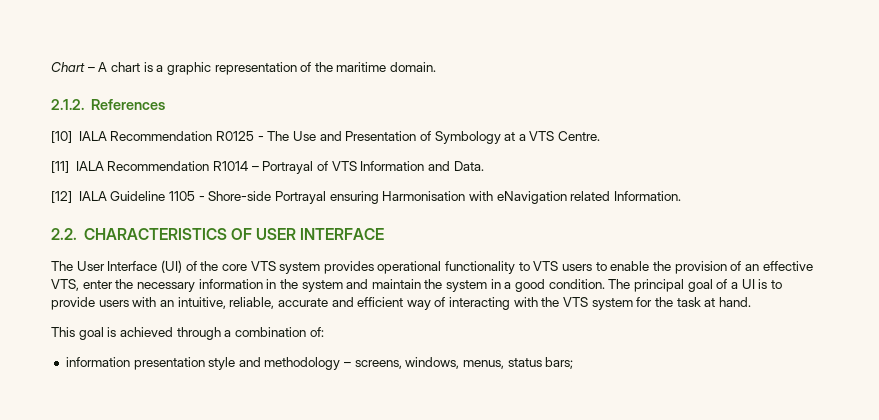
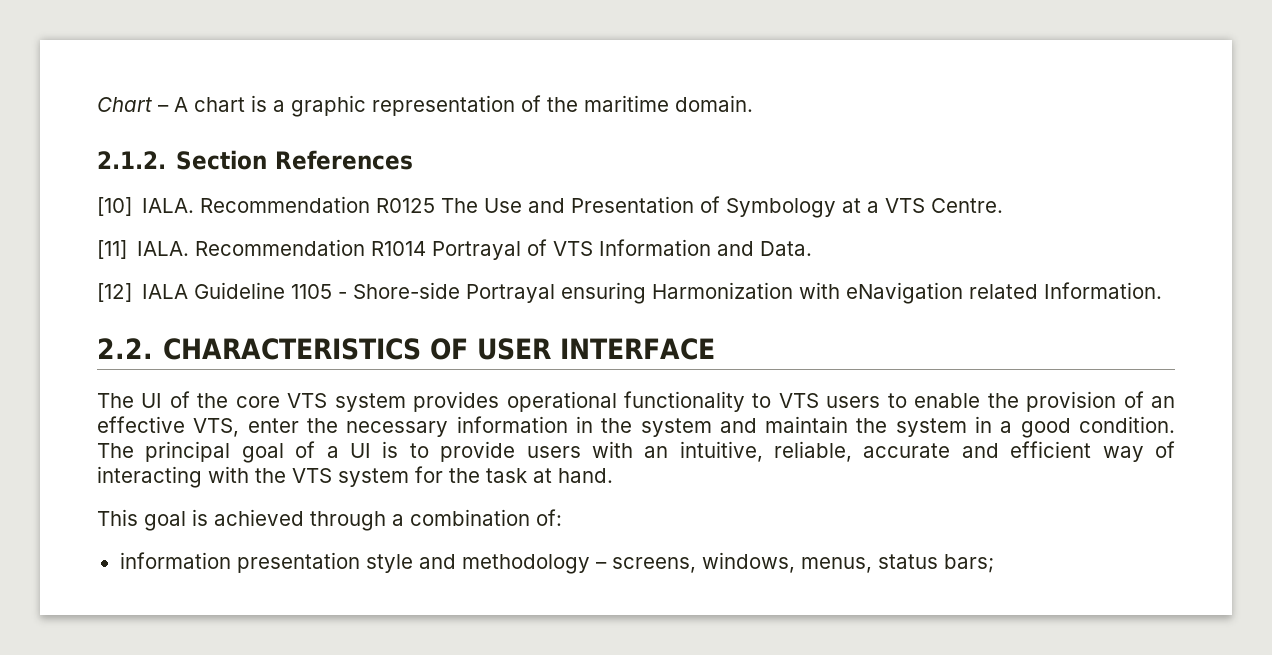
- 2.1.2. References
+ 2.1.2. Section References
- [10] IALA Recommendation R0125 - The Use and Presentation of Symbology at a VTS Centre.
+ [10] IALA. Recommendation R0125 The Use and Presentation of Symbology at a VTS Centre.
- [11] IALA Recommendation R1014 – Portrayal of VTS Information and Data.
+ [11] IALA. Recommendation R1014 Portrayal of VTS Information and Data.
- [12] IALA Guideline 1105 - Shore-side Portrayal ensuring Harmonisation with eNavigation related Information.
+ [12] IALA Guideline 1105 - Shore-side Portrayal ensuring Harmonization with eNavigation related Information.
- The User Interface (UI) of the core VTS system provides operational functionality to VTS users to enable the provision of an effective VTS, enter the necessary information in the system and maintain the system in a good condition.
+ The UI of the core VTS system provides operational functionality to VTS users to enable the provision of an effective VTS, enter the necessary information in the system and maintain the system in a good condition.

